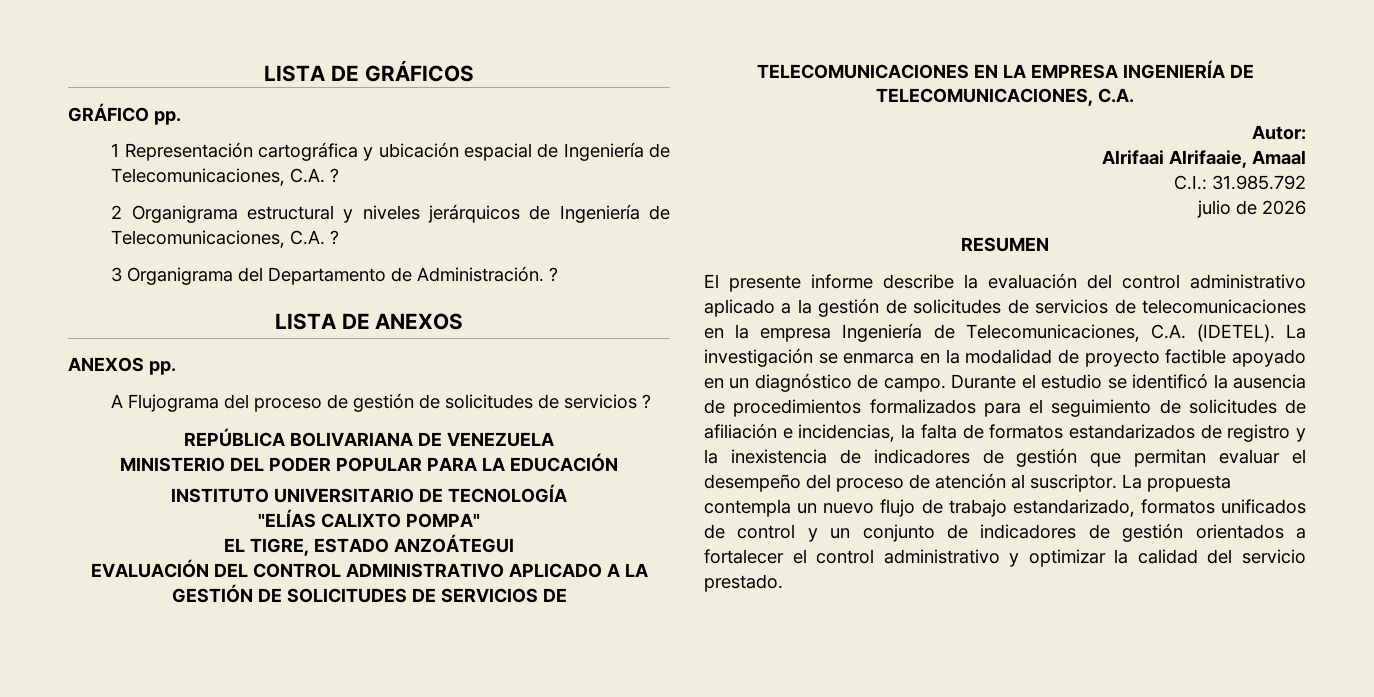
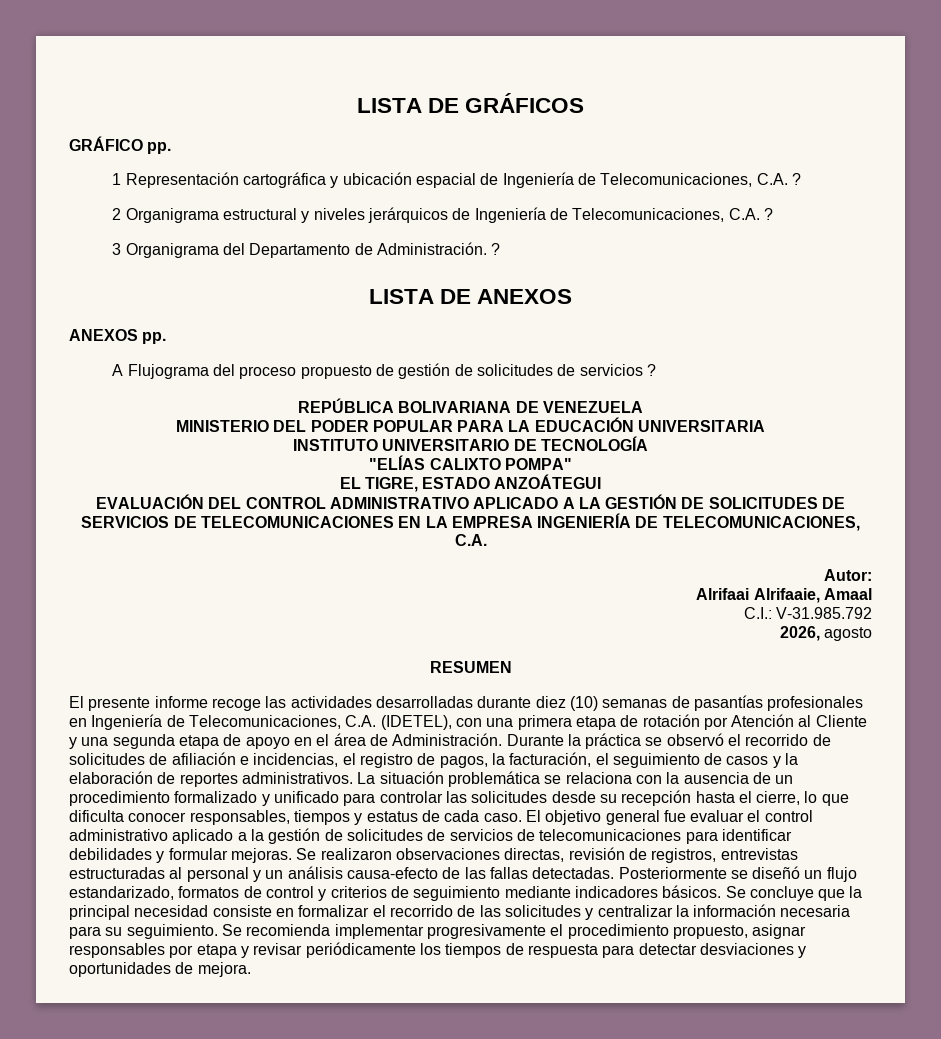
- A Flujograma del proceso de gestión de solicitudes de servicios ?
+ A Flujograma del proceso propuesto de gestión de solicitudes de servicios ?
- MINISTERIO DEL PODER POPULAR PARA LA EDUCACIÓN
+ MINISTERIO DEL PODER POPULAR PARA LA EDUCACIÓN UNIVERSITARIA
- C.I.: 31.985.792
- julio de 2026
+ C.I.: V-31.985.792
+ 2026, agosto
- El presente informe describe la evaluación del control administrativo aplicado a la gestión de solicitudes de servicios de telecomunicaciones en la empresa Ingeniería de Telecomunicaciones, C.A. (IDETEL). La investigación se enmarca en la modalidad de proyecto factible apoyado en un diagnóstico de campo. Durante el estudio se identificó la ausencia de procedimientos formalizados para el seguimiento de solicitudes de afiliación e incidencias, la falta de formatos estandarizados de registro y la inexistencia de indicadores de gestión que permitan evaluar el desempeño del proceso de atención al suscriptor. La propuesta contempla un nuevo flujo de trabajo estandarizado, formatos unificados de control y un conjunto de indicadores de gestión orientados a fortalecer el control administrativo y optimizar la calidad del servicio prestado.
+ El presente informe recoge las actividades desarrolladas durante diez (10) semanas de pasantías profesionales en Ingeniería de Telecomunicaciones, C.A. (IDETEL), con una primera etapa de rotación por Atención al Cliente y una segunda etapa de apoyo en el área de Administración. Durante la práctica se observó el recorrido de solicitudes de afiliación e incidencias, el registro de pagos, la facturación, el seguimiento de casos y la elaboración de reportes administrativos. La situación problemática se relaciona con la ausencia de un procedimiento formalizado y unificado para controlar las solicitudes desde su recepción hasta el cierre, lo que dificulta conocer responsables, tiempos y estatus de cada caso. El objetivo general fue evaluar el control administrativo aplicado a la gestión de solicitudes de servicios de telecomunicaciones para identificar debilidades y formular mejoras. Se realizaron observaciones directas, revisión de registros, entrevistas estructuradas al personal y un análisis causa-efecto de las fallas detectadas. Posteriormente se diseñó un flujo estandarizado, formatos de control y criterios de seguimiento mediante indicadores básicos. Se concluye que la principal necesidad consiste en formalizar el recorrido de las solicitudes y centralizar la información necesaria para su seguimiento. Se recomienda implementar progresivamente el procedimiento propuesto, asignar responsables por etapa y revisar periódicamente los tiempos de respuesta para detectar desviaciones y oportunidades de mejora.

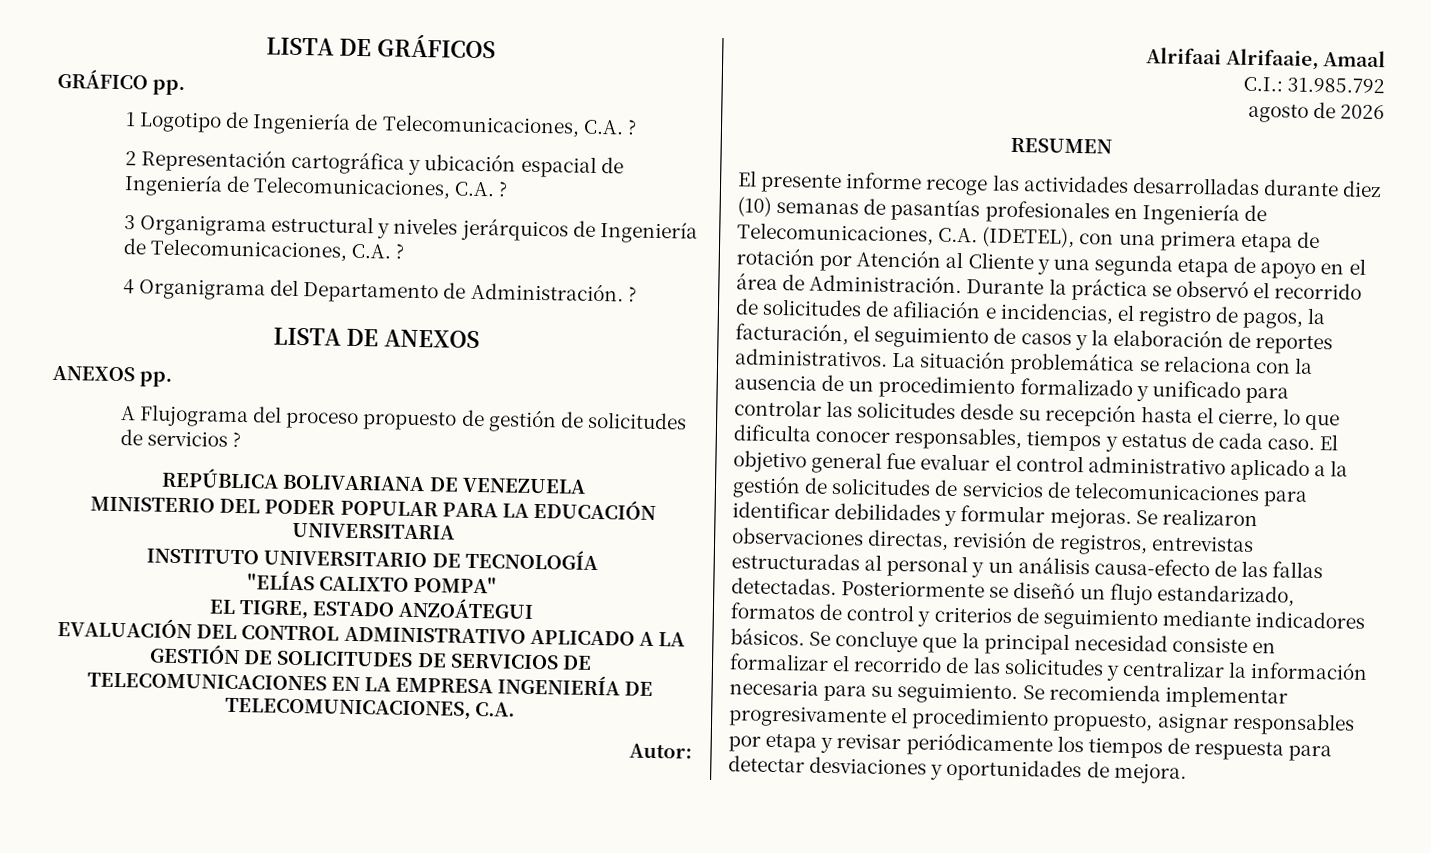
- 1 Representación cartográfica y ubicación espacial de Ingeniería de Telecomunicaciones, C.A. ?
+ 1 Logotipo de Ingeniería de Telecomunicaciones, C.A. ?
+ 2 Representación cartográfica y ubicación espacial de Ingeniería de Telecomunicaciones, C.A. ?
- 2 Organigrama estructural y niveles jerárquicos de Ingeniería de Telecomunicaciones, C.A. ?
+ 3 Organigrama estructural y niveles jerárquicos de Ingeniería de Telecomunicaciones, C.A. ?
- 3 Organigrama del Departamento de Administración.
+ 4 Organigrama del Departamento de Administración.
- C.I.: V-31.985.792
- 2026, agosto
+ C.I.: 31.985.792
+ agosto de 2026

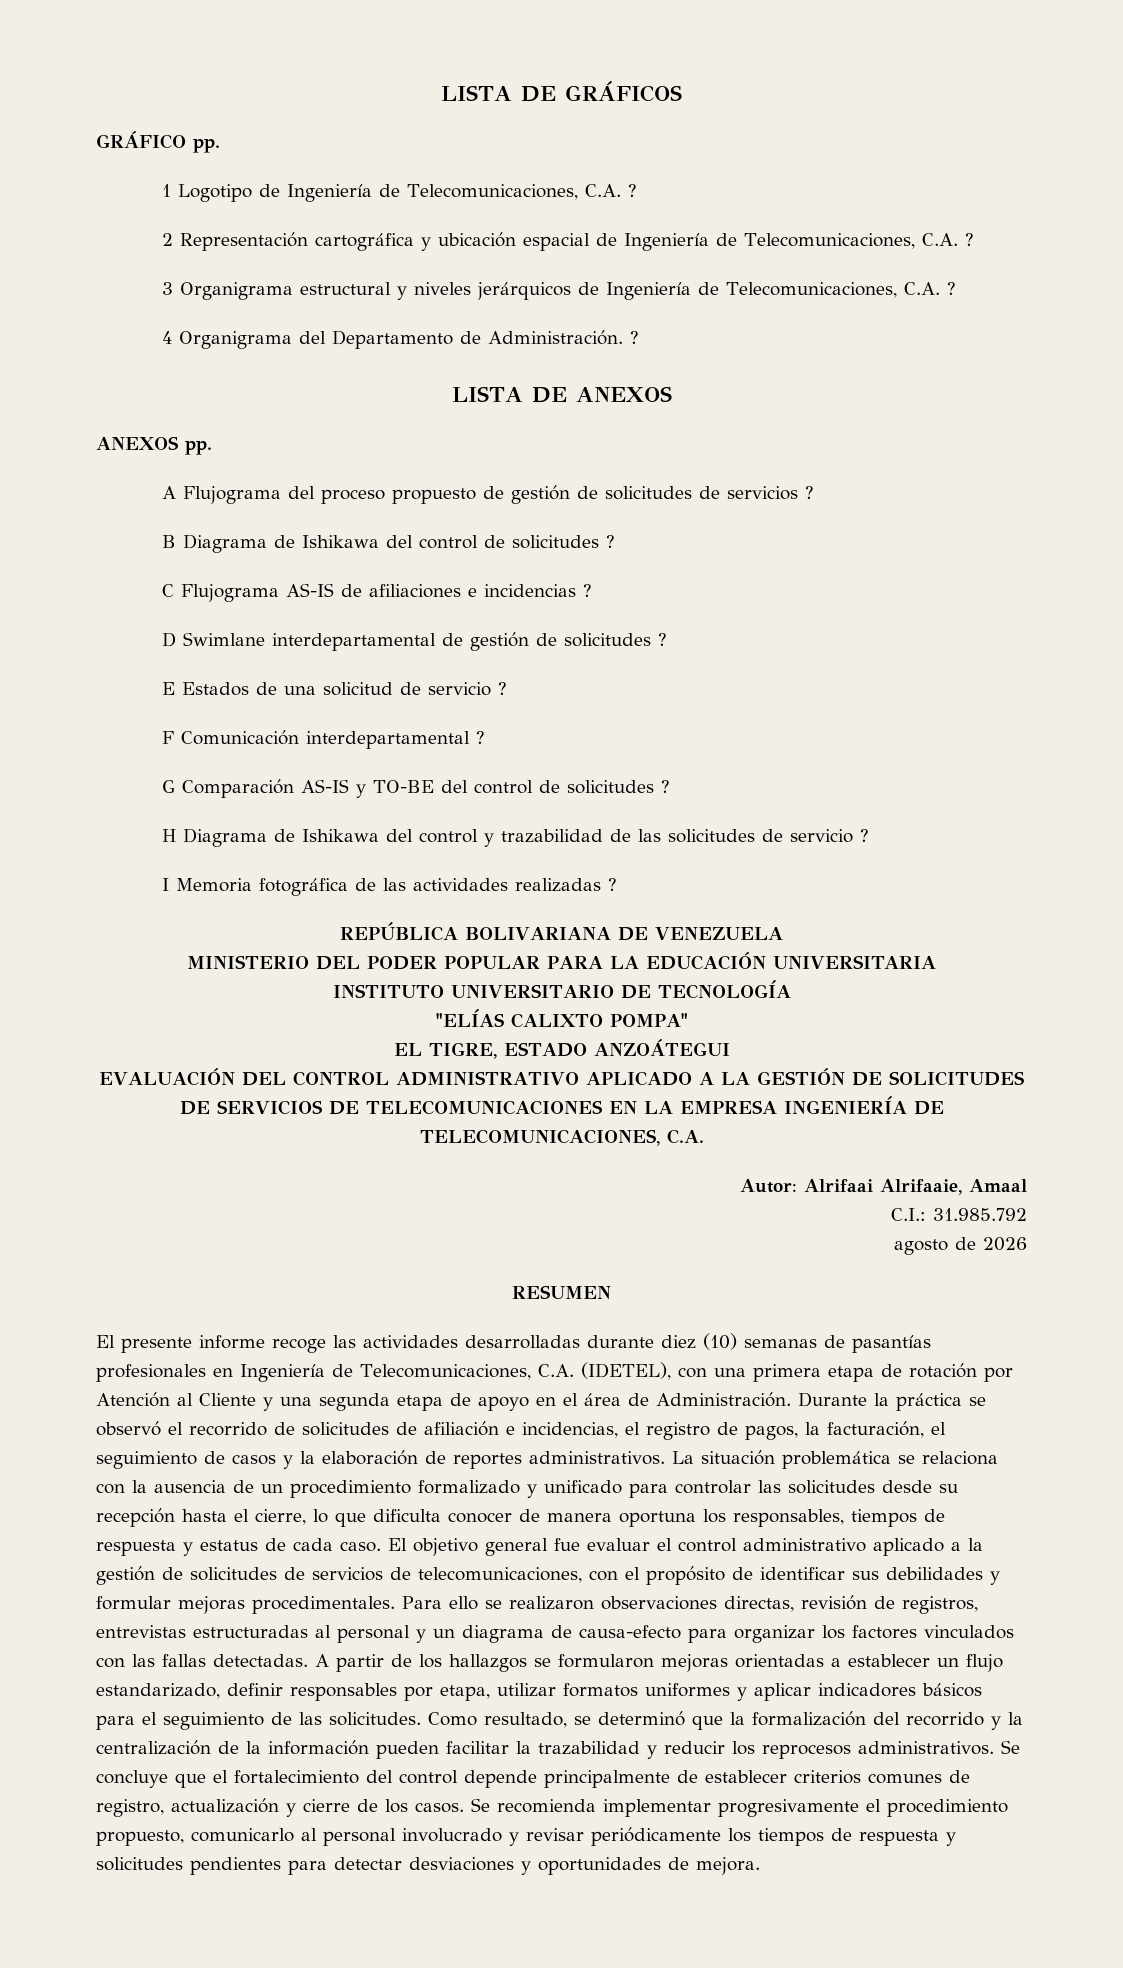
+ B Diagrama de Ishikawa del control de solicitudes ?
+ C Flujograma AS-IS de afiliaciones e incidencias ?
+ D Swimlane interdepartamental de gestión de solicitudes ?
+ E Estados de una solicitud de servicio ?
+ F Comunicación interdepartamental ?
+ G Comparación AS-IS y TO-BE del control de solicitudes ?
+ H Diagrama de Ishikawa del control y trazabilidad de las solicitudes de servicio ?
+ I Memoria fotográfica de las actividades realizadas ?
- Autor:
- Alrifaai Alrifaaie, Amaal
+ Autor: Alrifaai Alrifaaie, Amaal
- La situación problemática se relaciona con la ausencia de un procedimiento formalizado y unificado para controlar las solicitudes desde su recepción hasta el cierre, lo que dificulta conocer responsables, tiempos y estatus de cada caso.
+ La situación problemática se relaciona con la ausencia de un procedimiento formalizado y unificado para controlar las solicitudes desde su recepción hasta el cierre, lo que dificulta conocer de manera oportuna los responsables, tiempos de respuesta y estatus de cada caso.
- El objetivo general fue evaluar el control administrativo aplicado a la gestión de solicitudes de servicios de telecomunicaciones para identificar debilidades y formular mejoras. Se realizaron observaciones directas, revisión de registros, entrevistas estructuradas al personal y un análisis causa-efecto de las fallas detectadas. Posteriormente se diseñó un flujo estandarizado, formatos de control y criterios de seguimiento mediante indicadores básicos. Se concluye que la principal necesidad consiste en formalizar el recorrido de las solicitudes y centralizar la información necesaria para su seguimiento.
+ El objetivo general fue evaluar el control administrativo aplicado a la gestión de solicitudes de servicios de telecomunicaciones, con el propósito de identificar sus debilidades y formular mejoras procedimentales. Para ello se realizaron observaciones directas, revisión de registros, entrevistas estructuradas al personal y un diagrama de causa-efecto para organizar los factores vinculados con las fallas detectadas. A partir de los hallazgos se formularon mejoras orientadas a establecer un flujo estandarizado, definir responsables por etapa, utilizar formatos uniformes y aplicar indicadores básicos para el seguimiento de las solicitudes. Como resultado, se determinó que la formalización del recorrido y la centralización de la información pueden facilitar la trazabilidad y reducir los reprocesos administrativos. Se concluye que el fortalecimiento del control depende principalmente de establecer criterios comunes de registro, actualización y cierre de los casos.
- Se recomienda implementar progresivamente el procedimiento propuesto, asignar responsables por etapa y revisar periódicamente los tiempos de respuesta para detectar desviaciones y oportunidades de mejora.
+ Se recomienda implementar progresivamente el procedimiento propuesto, comunicarlo al personal involucrado y revisar periódicamente los tiempos de respuesta y solicitudes pendientes para detectar desviaciones y oportunidades de mejora.

